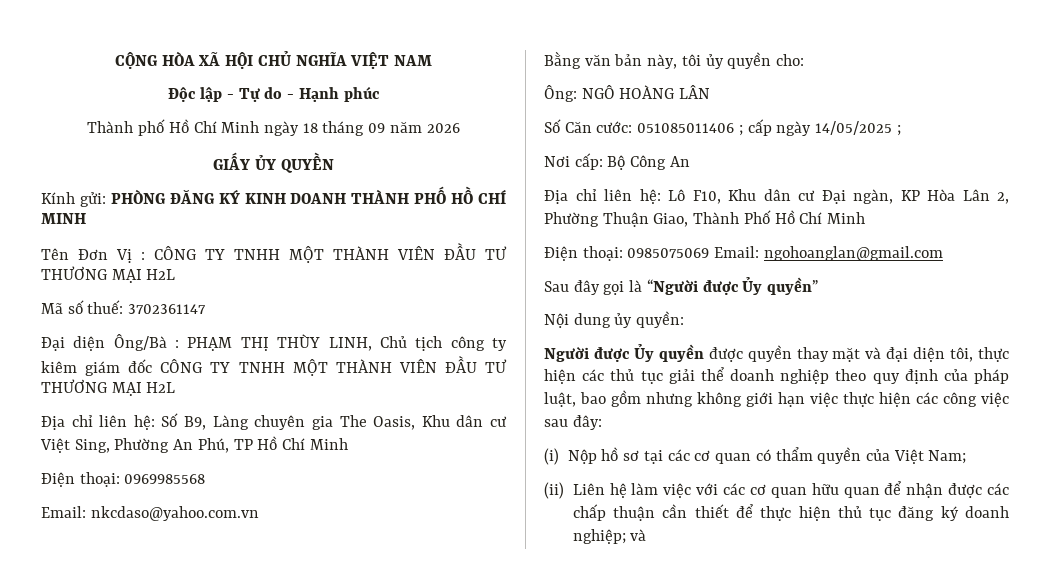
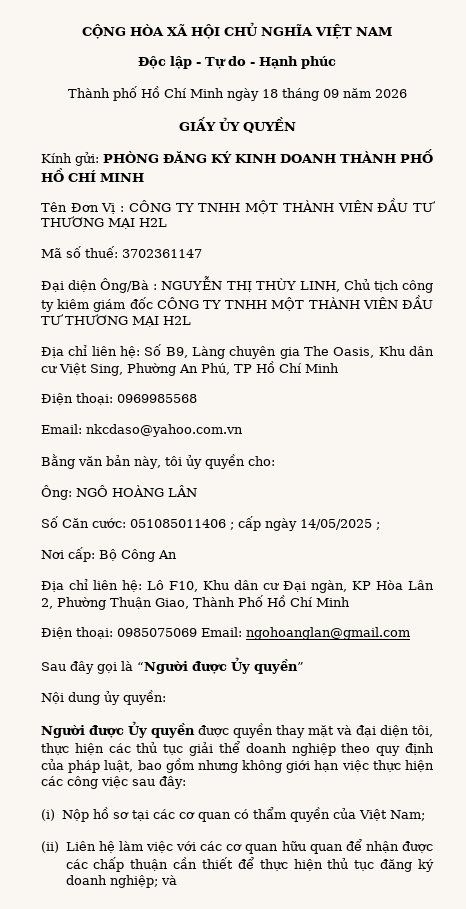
- Đại diện Ông/Bà : PHẠM THỊ THÙY LINH, Chủ tịch công ty kiêm giám đốc CÔNG TY TNHH MỘT THÀNH VIÊN ĐẦU TƯ THƯƠNG MẠI H2L
+ Đại diện Ông/Bà : NGUYỄN THỊ THÙY LINH, Chủ tịch công ty kiêm giám đốc CÔNG TY TNHH MỘT THÀNH VIÊN ĐẦU TƯ THƯƠNG MẠI H2L

